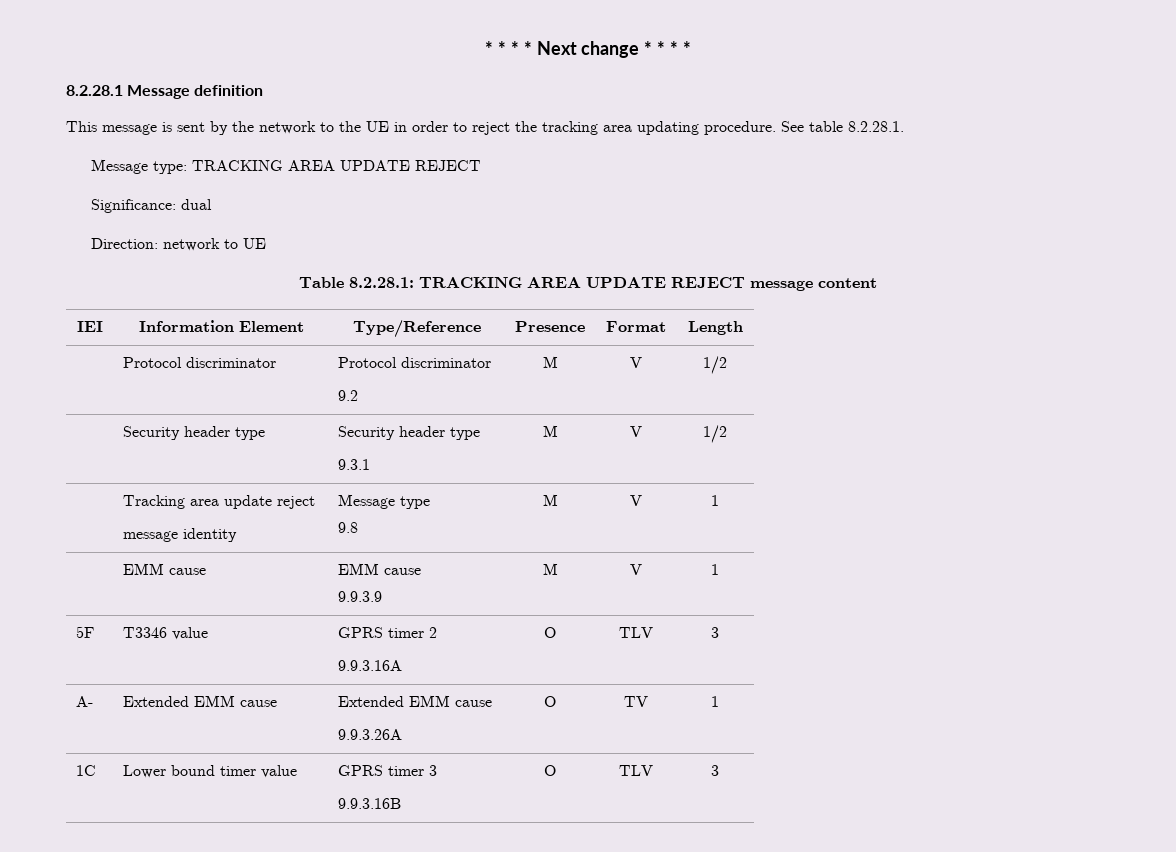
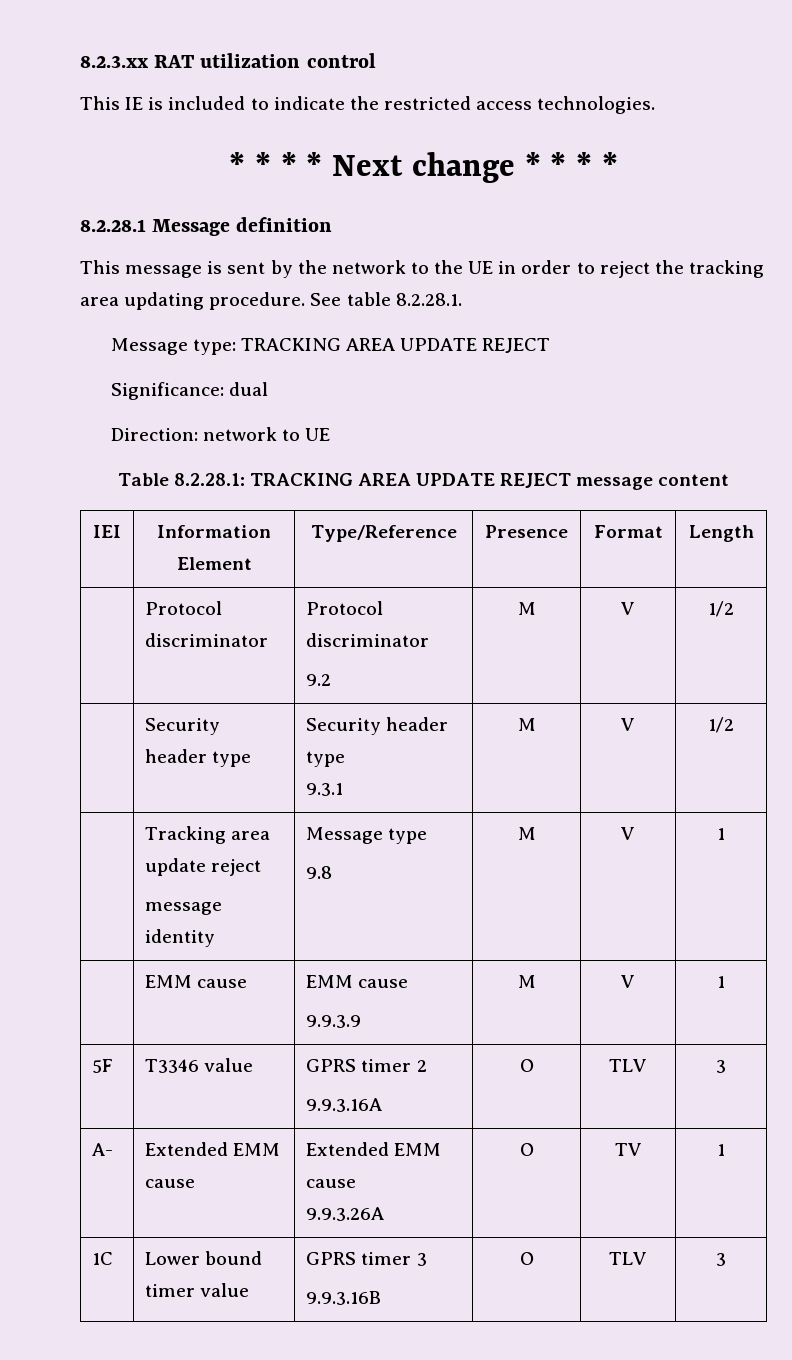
+ 8.2.3.xx RAT utilization control
+ This IE is included to indicate the restricted access technologies.

